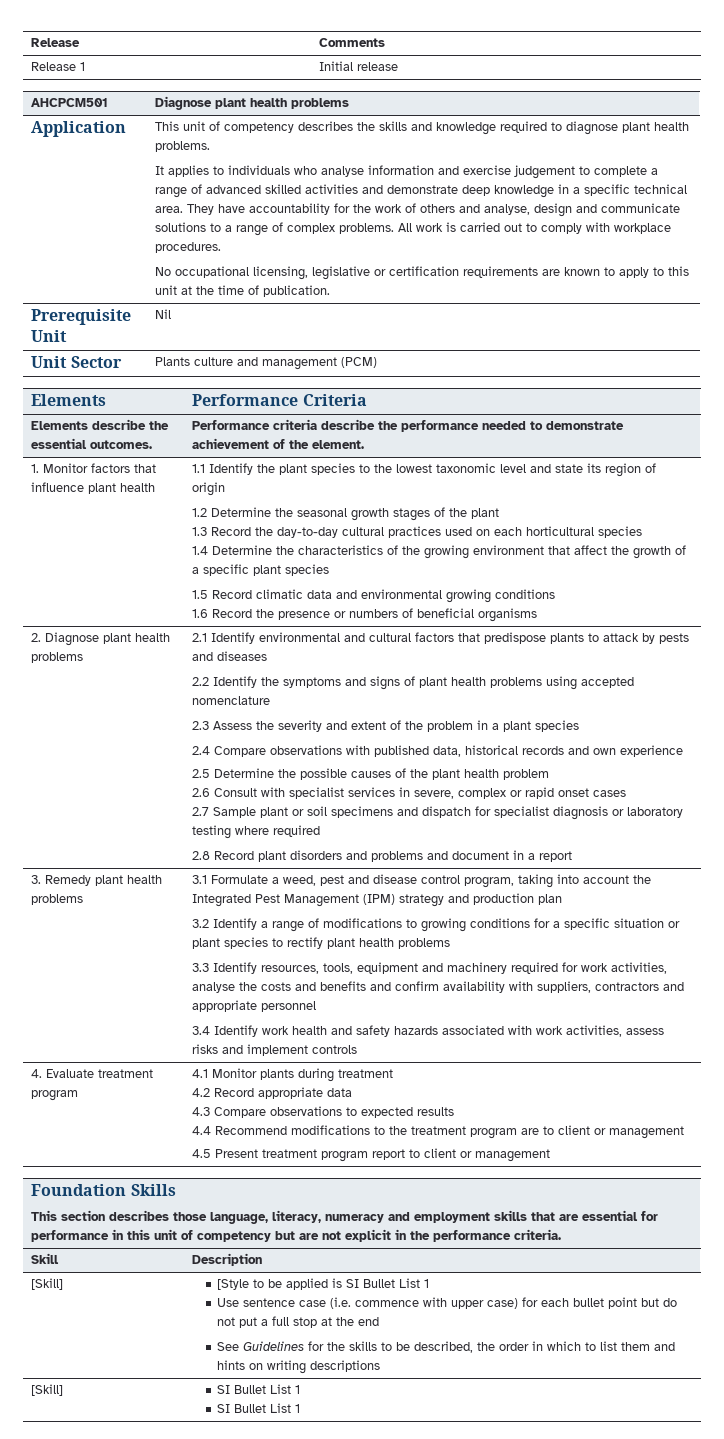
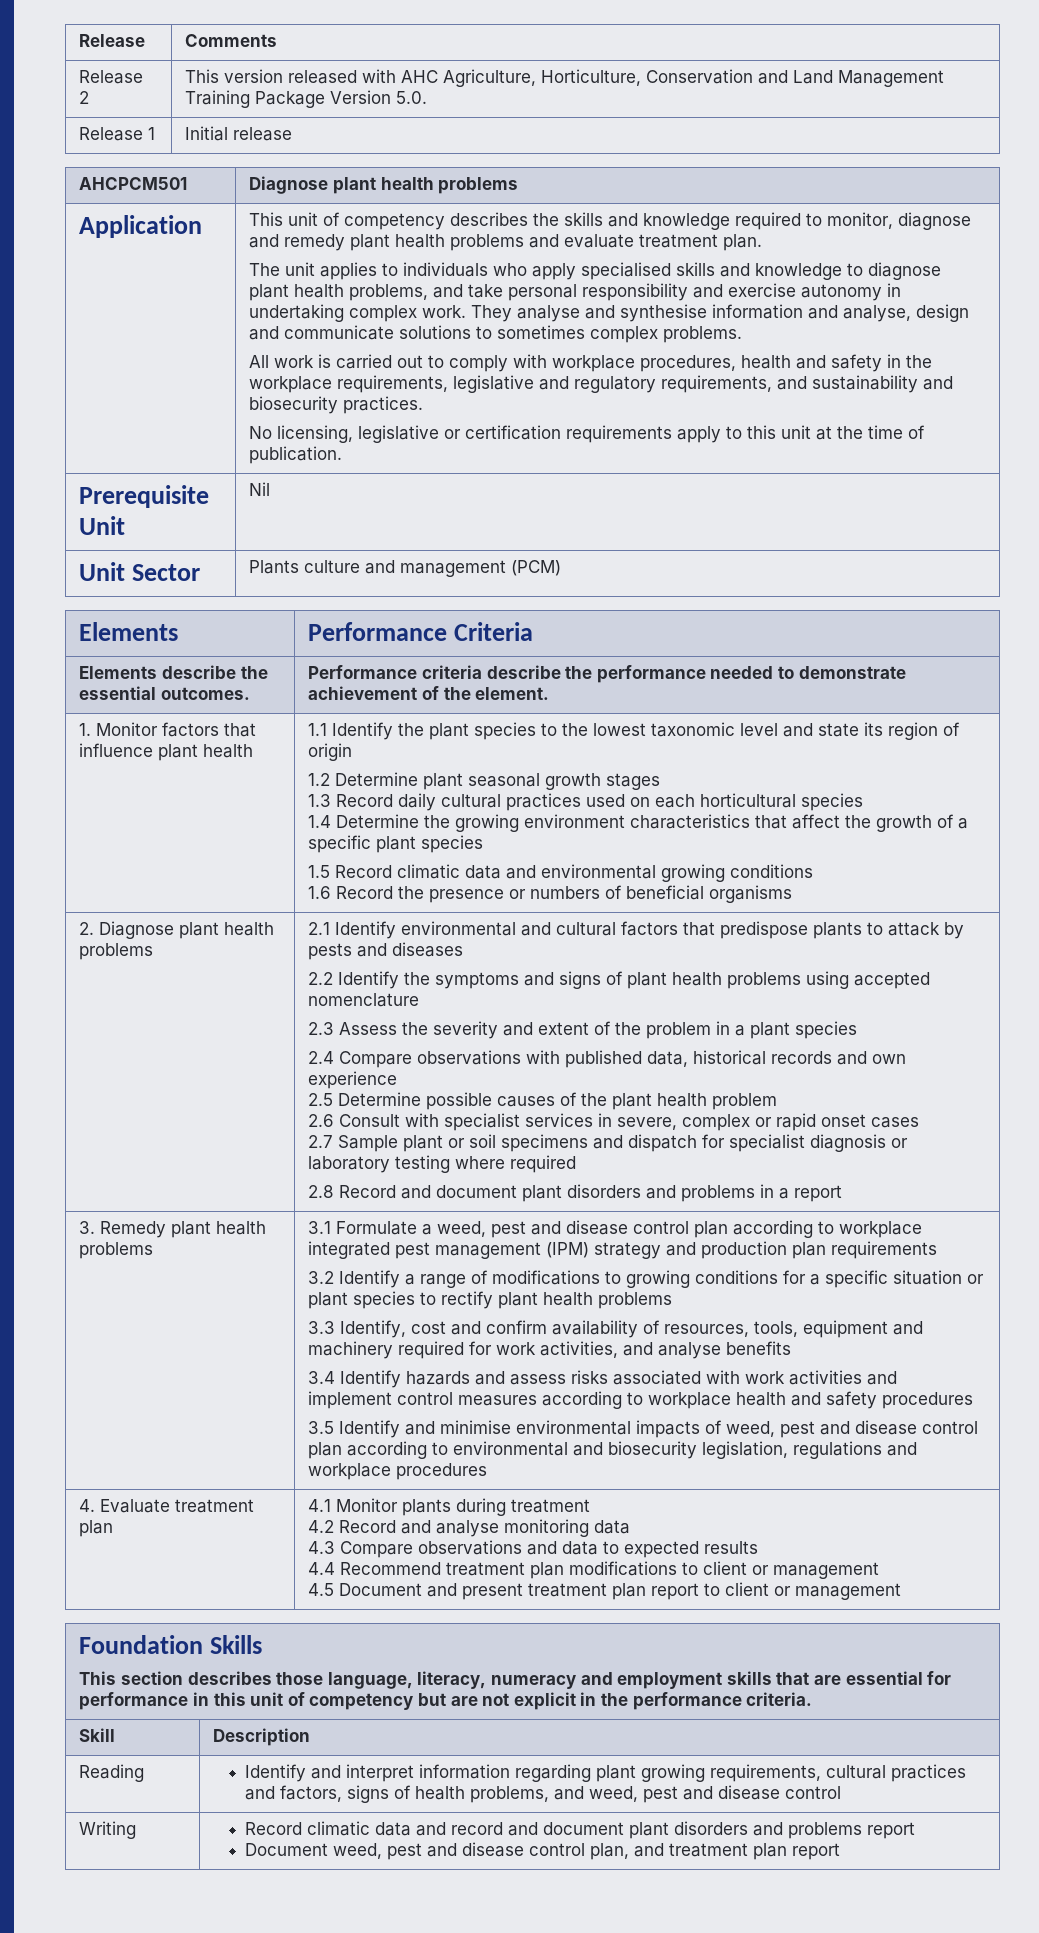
+ Release 2 | This version released with AHC Agriculture, Horticulture, Conservation and Land Management Training Package Version 5.0.
- This unit of competency describes the skills and knowledge required to diagnose plant health problems.
- It applies to individuals who analyse information and exercise judgement to complete a range of advanced skilled activities and demonstrate deep knowledge in a specific technical area. They have accountability for the work of others and analyse, design and communicate solutions to a range of complex problems. All work is carried out to comply with workplace procedures.
+ This unit of competency describes the skills and knowledge required to monitor, diagnose and remedy plant health problems and evaluate treatment plan.
+ The unit applies to individuals who apply specialised skills and knowledge to diagnose plant health problems, and take personal responsibility and exercise autonomy in undertaking complex work. They analyse and synthesise information and analyse, design and communicate solutions to sometimes complex problems.
+ All work is carried out to comply with workplace procedures, health and safety in the workplace requirements, legislative and regulatory requirements, and sustainability and biosecurity practices.
- No occupational licensing, legislative or certification requirements are known to apply to this unit at the time of publication.
+ No licensing, legislative or certification requirements apply to this unit at the time of publication.
- 1.2 Determine the seasonal growth stages of the plant
+ 1.2 Determine plant seasonal growth stages
- 1.3 Record the day-to-day cultural practices used on each horticultural species
+ 1.3 Record daily cultural practices used on each horticultural species
- 1.4 Determine the characteristics of the growing environment that affect the growth of a specific plant species
+ 1.4 Determine the growing environment characteristics that affect the growth of a specific plant species
- 2.5 Determine the possible causes of the plant health problem
+ 2.5 Determine possible causes of the plant health problem
- 2.8 Record plant disorders and problems and document in a report
+ 2.8 Record and document plant disorders and problems in a report
- 3.1 Formulate a weed, pest and disease control program, taking into account the Integrated Pest Management (IPM) strategy and production plan
+ 3.1 Formulate a weed, pest and disease control plan according to workplace integrated pest management (IPM) strategy and production plan requirements
- 3.3 Identify resources, tools, equipment and machinery required for work activities, analyse the costs and benefits and confirm availability with suppliers, contractors and appropriate personnel
- 3.4 Identify work health and safety hazards associated with work activities, assess risks and implement controls
+ 3.3 Identify, cost and confirm availability of resources, tools, equipment and machinery required for work activities, and analyse benefits
+ 3.4 Identify hazards and assess risks associated with work activities and implement control measures according to workplace health and safety procedures
+ 3.5 Identify and minimise environmental impacts of weed, pest and disease control plan according to environmental and biosecurity legislation, regulations and workplace procedures
- 4. Evaluate treatment program
+ 4. Evaluate treatment plan
- 4.2 Record appropriate data
+ 4.2 Record and analyse monitoring data
- 4.3 Compare observations to expected results
+ 4.3 Compare observations and data to expected results
- 4.4 Recommend modifications to the treatment program are to client or management
+ 4.4 Recommend treatment plan modifications to client or management
- 4.5 Present treatment program report to client or management
+ 4.5 Document and present treatment plan report to client or management
- [Skill] | [Style to be applied is SI Bullet List 1
- Use sentence case (i.e. commence with upper case) for each bullet point but do not put a full stop at the end
- See Guidelines for the skills to be described, the order in which to list them and hints on writing descriptions
- [Skill] | SI Bullet List 1
- SI Bullet List 1
+ Reading | Identify and interpret information regarding plant growing requirements, cultural practices and factors, signs of health problems, and weed, pest and disease control
+ Writing | Record climatic data and record and document plant disorders and problems report
+ Document weed, pest and disease control plan, and treatment plan report

